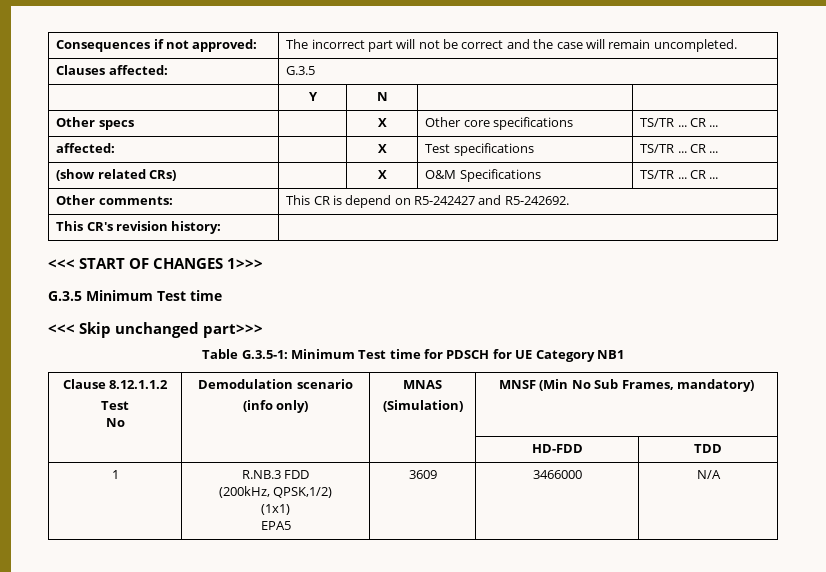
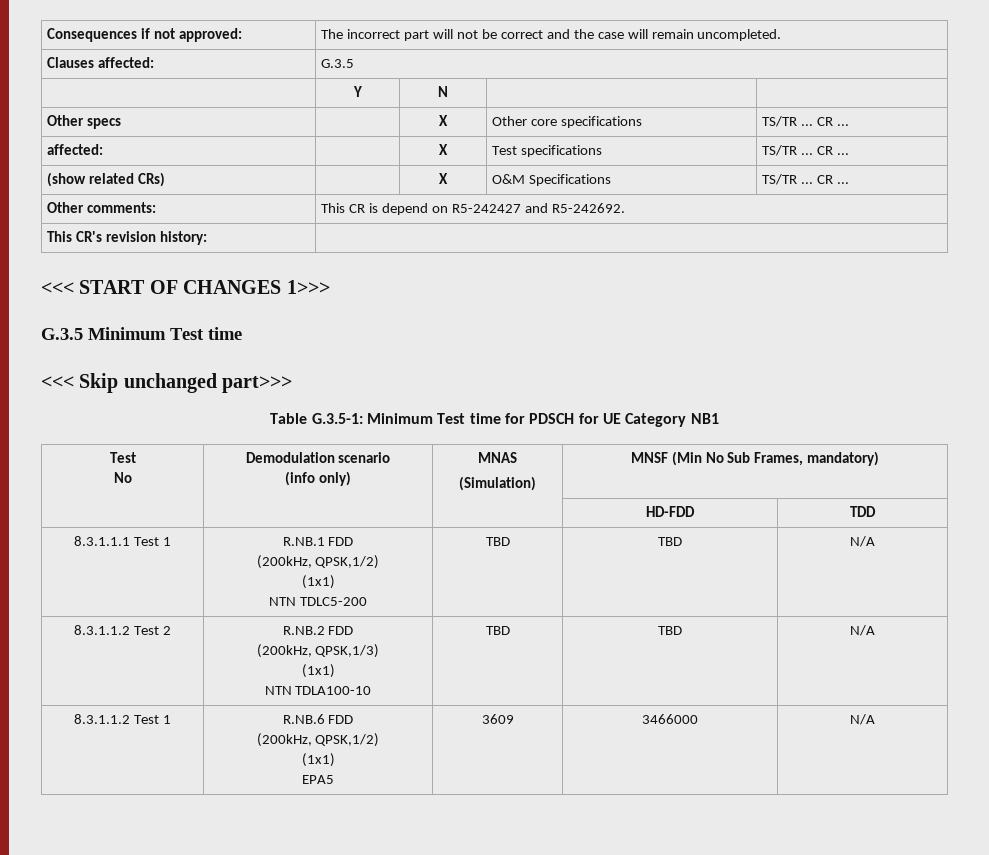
  Table G.3.5-1: Minimum Test time for PDSCH for UE Category NB1
- Clause 8.12.1.1.2
- 1 | R.NB.3 FDD
+ 8.3.1.1.1 Test 1 | R.NB.1 FDD
+ (200kHz, QPSK,1/2)
+ (1x1)
+ NTN TDLC5-200 | TBD | TBD | N/A
+ 8.3.1.1.2 Test 2 | R.NB.2 FDD
+ (200kHz, QPSK,1/3)
+ (1x1)
+ NTN TDLA100-10 | TBD | TBD | N/A
+ 8.3.1.1.2 Test 1 | R.NB.6 FDD

